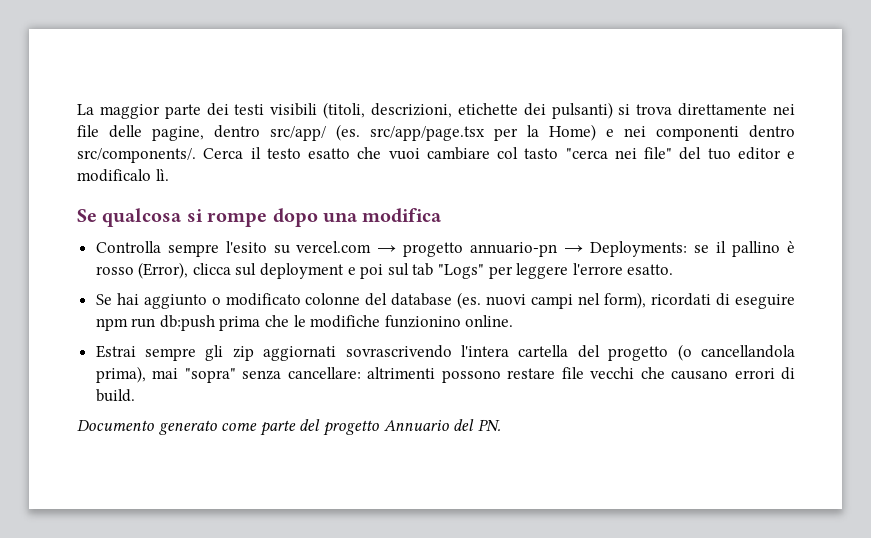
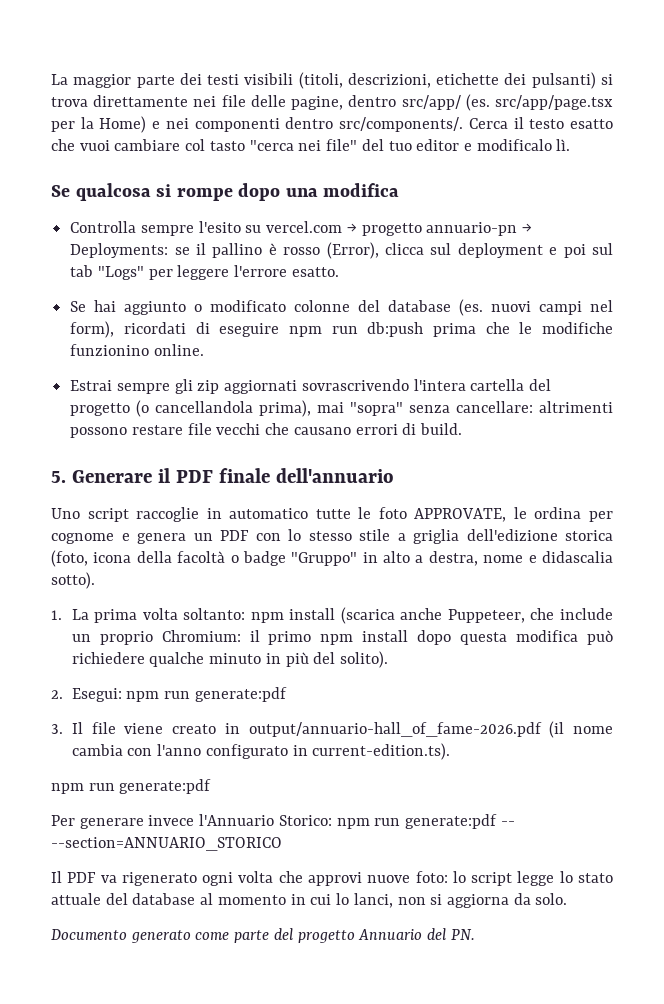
+ 5. Generare il PDF finale dell'annuario
+ Uno script raccoglie in automatico tutte le foto APPROVATE, le ordina per cognome e genera un PDF con lo stesso stile a griglia dell'edizione storica (foto, icona della facoltà o badge "Gruppo" in alto a destra, nome e didascalia sotto).
+ 1. La prima volta soltanto: npm install (scarica anche Puppeteer, che include un proprio Chromium: il primo npm install dopo questa modifica può richiedere qualche minuto in più del solito).
+ 2. Esegui: npm run generate:pdf
+ 3. Il file viene creato in output/annuario-hall_of_fame-2026.pdf (il nome cambia con l'anno configurato in current-edition.ts).
+ npm run generate:pdf
+ Per generare invece l'Annuario Storico: npm run generate:pdf -- --section=ANNUARIO_STORICO
+ Il PDF va rigenerato ogni volta che approvi nuove foto: lo script legge lo stato attuale del database al momento in cui lo lanci, non si aggiorna da solo.

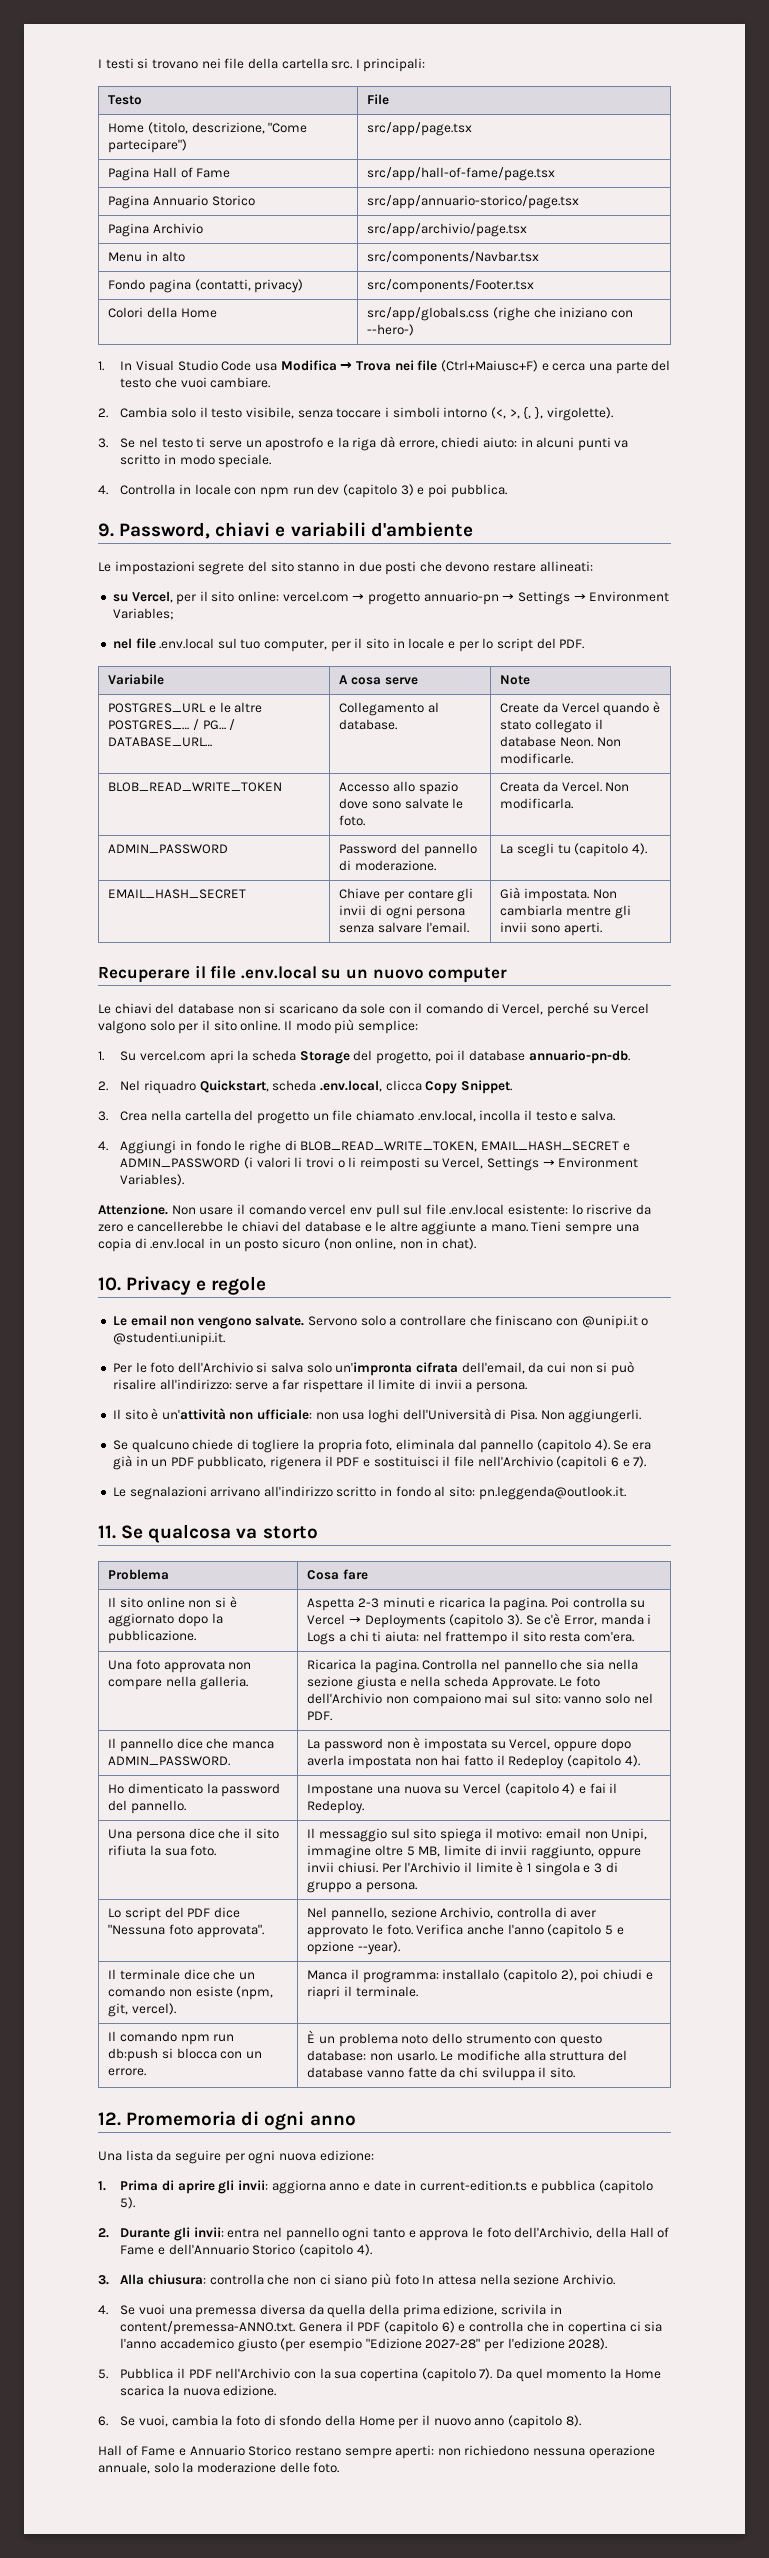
- La maggior parte dei testi visibili (titoli, descrizioni, etichette dei pulsanti) si trova direttamente nei file delle pagine, dentro src/app/ (es. src/app/page.tsx per la Home) e nei componenti dentro src/components/. Cerca il testo esatto che vuoi cambiare col tasto "cerca nei file" del tuo editor e modificalo lì.
- Se qualcosa si rompe dopo una modifica
- Controlla sempre l'esito su vercel.com → progetto annuario-pn → Deployments: se il pallino è rosso (Error), clicca sul deployment e poi sul tab "Logs" per leggere l'errore esatto.
- Se hai aggiunto o modificato colonne del database (es. nuovi campi nel form), ricordati di eseguire npm run db:push prima che le modifiche funzionino online.
- Estrai sempre gli zip aggiornati sovrascrivendo l'intera cartella del progetto (o cancellandola prima), mai "sopra" senza cancellare: altrimenti possono restare file vecchi che causano errori di build.
- 5. Generare il PDF finale dell'annuario
- Uno script raccoglie in automatico tutte le foto APPROVATE, le ordina per cognome e genera un PDF con lo stesso stile a griglia dell'edizione storica (foto, icona della facoltà o badge "Gruppo" in alto a destra, nome e didascalia sotto).
- 1. La prima volta soltanto: npm install (scarica anche Puppeteer, che include un proprio Chromium: il primo npm install dopo questa modifica può richiedere qualche minuto in più del solito).
- 2. Esegui: npm run generate:pdf
- 3. Il file viene creato in output/annuario-hall_of_fame-2026.pdf (il nome cambia con l'anno configurato in current-edition.ts).
- npm run generate:pdf
- Per generare invece l'Annuario Storico: npm run generate:pdf -- --section=ANNUARIO_STORICO
- Il PDF va rigenerato ogni volta che approvi nuove foto: lo script legge lo stato attuale del database al momento in cui lo lanci, non si aggiorna da solo.
- Documento generato come parte del progetto Annuario del PN.
+ I testi si trovano nei file della cartella src. I principali:
+ Testo | File
+ Home (titolo, descrizione, "Come partecipare") | src/app/page.tsx
+ Pagina Hall of Fame | src/app/hall-of-fame/page.tsx
+ Pagina Annuario Storico | src/app/annuario-storico/page.tsx
+ Pagina Archivio | src/app/archivio/page.tsx
+ Menu in alto | src/components/Navbar.tsx
+ Fondo pagina (contatti, privacy) | src/components/Footer.tsx
+ Colori della Home | src/app/globals.css (righe che iniziano con --hero-)
+ 1. In Visual Studio Code usa Modifica → Trova nei file (Ctrl+Maiusc+F) e cerca una parte del testo che vuoi cambiare.
+ 2. Cambia solo il testo visibile, senza toccare i simboli intorno (<, >, {, }, virgolette).
+ 3. Se nel testo ti serve un apostrofo e la riga dà errore, chiedi aiuto: in alcuni punti va scritto in modo speciale.
+ 4. Controlla in locale con npm run dev (capitolo 3) e poi pubblica.
+ 9. Password, chiavi e variabili d'ambiente
+ Le impostazioni segrete del sito stanno in due posti che devono restare allineati:
+ su Vercel, per il sito online: vercel.com → progetto annuario-pn → Settings → Environment Variables;
+ nel file .env.local sul tuo computer, per il sito in locale e per lo script del PDF.
+ Variabile | A cosa serve | Note
+ POSTGRES_URL e le altre POSTGRES_… / PG… / DATABASE_URL… | Collegamento al database. | Create da Vercel quando è stato collegato il database Neon. Non modificarle.
+ BLOB_READ_WRITE_TOKEN | Accesso allo spazio dove sono salvate le foto. | Creata da Vercel. Non modificarla.
+ ADMIN_PASSWORD | Password del pannello di moderazione. | La scegli tu (capitolo 4).
+ EMAIL_HASH_SECRET | Chiave per contare gli invii di ogni persona senza salvare l'email. | Già impostata. Non cambiarla mentre gli invii sono aperti.
+ Recuperare il file .env.local su un nuovo computer
+ Le chiavi del database non si scaricano da sole con il comando di Vercel, perché su Vercel valgono solo per il sito online. Il modo più semplice:
+ 1. Su vercel.com apri la scheda Storage del progetto, poi il database annuario-pn-db.
+ 2. Nel riquadro Quickstart, scheda .env.local, clicca Copy Snippet.
+ 3. Crea nella cartella del progetto un file chiamato .env.local, incolla il testo e salva.
+ 4. Aggiungi in fondo le righe di BLOB_READ_WRITE_TOKEN, EMAIL_HASH_SECRET e ADMIN_PASSWORD (i valori li trovi o li reimposti su Vercel, Settings → Environment Variables).
+ Attenzione. Non usare il comando vercel env pull sul file .env.local esistente: lo riscrive da zero e cancellerebbe le chiavi del database e le altre aggiunte a mano. Tieni sempre una copia di .env.local in un posto sicuro (non online, non in chat).
+ 10. Privacy e regole
+ Le email non vengono salvate. Servono solo a controllare che finiscano con @unipi.it o @studenti.unipi.it.
+ Per le foto dell'Archivio si salva solo un'impronta cifrata dell'email, da cui non si può risalire all'indirizzo: serve a far rispettare il limite di invii a persona.
+ Il sito è un'attività non ufficiale: non usa loghi dell'Università di Pisa. Non aggiungerli.
+ Se qualcuno chiede di togliere la propria foto, eliminala dal pannello (capitolo 4). Se era già in un PDF pubblicato, rigenera il PDF e sostituisci il file nell'Archivio (capitoli 6 e 7).
+ Le segnalazioni arrivano all'indirizzo scritto in fondo al sito: pn.leggenda@outlook.it.
+ 11. Se qualcosa va storto
+ Problema | Cosa fare
+ Il sito online non si è aggiornato dopo la pubblicazione. | Aspetta 2-3 minuti e ricarica la pagina. Poi controlla su Vercel → Deployments (capitolo 3). Se c'è Error, manda i Logs a chi ti aiuta: nel frattempo il sito resta com'era.
+ Una foto approvata non compare nella galleria. | Ricarica la pagina. Controlla nel pannello che sia nella sezione giusta e nella scheda Approvate. Le foto dell'Archivio non compaiono mai sul sito: vanno solo nel PDF.
+ Il pannello dice che manca ADMIN_PASSWORD. | La password non è impostata su Vercel, oppure dopo averla impostata non hai fatto il Redeploy (capitolo 4).
+ Ho dimenticato la password del pannello. | Impostane una nuova su Vercel (capitolo 4) e fai il Redeploy.
+ Una persona dice che il sito rifiuta la sua foto. | Il messaggio sul sito spiega il motivo: email non Unipi, immagine oltre 5 MB, limite di invii raggiunto, oppure invii chiusi. Per l'Archivio il limite è 1 singola e 3 di gruppo a persona.
+ Lo script del PDF dice "Nessuna foto approvata". | Nel pannello, sezione Archivio, controlla di aver approvato le foto. Verifica anche l'anno (capitolo 5 e opzione --year).
+ Il terminale dice che un comando non esiste (npm, git, vercel). | Manca il programma: installalo (capitolo 2), poi chiudi e riapri il terminale.
+ Il comando npm run db:push si blocca con un errore. | È un problema noto dello strumento con questo database: non usarlo. Le modifiche alla struttura del database vanno fatte da chi sviluppa il sito.
+ 12. Promemoria di ogni anno
+ Una lista da seguire per ogni nuova edizione:
+ 1. Prima di aprire gli invii: aggiorna anno e date in current-edition.ts e pubblica (capitolo 5).
+ 2. Durante gli invii: entra nel pannello ogni tanto e approva le foto dell'Archivio, della Hall of Fame e dell'Annuario Storico (capitolo 4).
+ 3. Alla chiusura: controlla che non ci siano più foto In attesa nella sezione Archivio.
+ 4. Se vuoi una premessa diversa da quella della prima edizione, scrivila in content/premessa-ANNO.txt. Genera il PDF (capitolo 6) e controlla che in copertina ci sia l'anno accademico giusto (per esempio "Edizione 2027-28" per l'edizione 2028).
+ 5. Pubblica il PDF nell'Archivio con la sua copertina (capitolo 7). Da quel momento la Home scarica la nuova edizione.
+ 6. Se vuoi, cambia la foto di sfondo della Home per il nuovo anno (capitolo 8).
+ Hall of Fame e Annuario Storico restano sempre aperti: non richiedono nessuna operazione annuale, solo la moderazione delle foto.

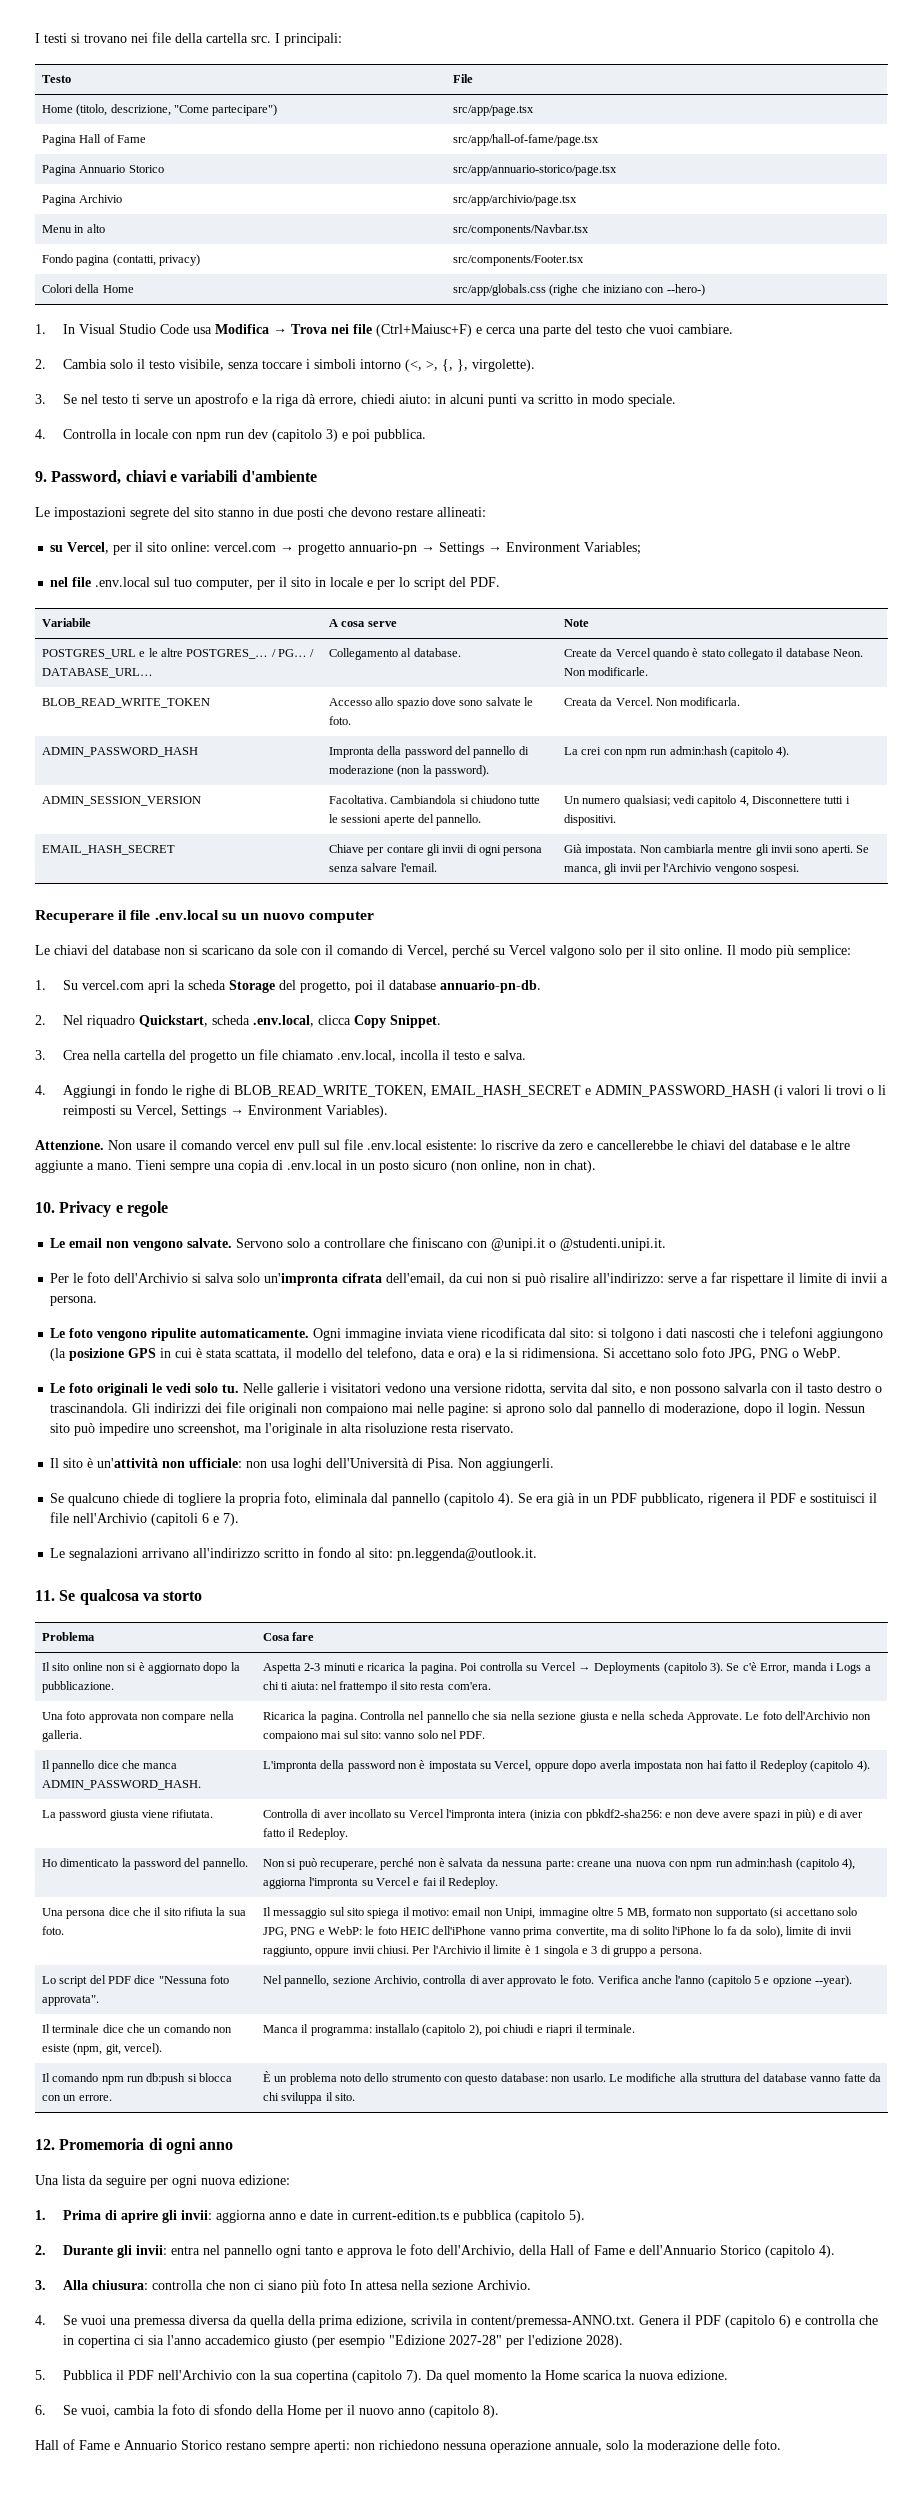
- ADMIN_PASSWORD | Password del pannello di moderazione. | La scegli tu (capitolo 4).
+ ADMIN_PASSWORD_HASH | Impronta della password del pannello di moderazione (non la password). | La crei con npm run admin:hash (capitolo 4).
+ ADMIN_SESSION_VERSION | Facoltativa. Cambiandola si chiudono tutte le sessioni aperte del pannello. | Un numero qualsiasi; vedi capitolo 4, Disconnettere tutti i dispositivi.
- EMAIL_HASH_SECRET | Chiave per contare gli invii di ogni persona senza salvare l'email. | Già impostata. Non cambiarla mentre gli invii sono aperti.
+ EMAIL_HASH_SECRET | Chiave per contare gli invii di ogni persona senza salvare l'email. | Già impostata. Non cambiarla mentre gli invii sono aperti. Se manca, gli invii per l'Archivio vengono sospesi.
- 4. Aggiungi in fondo le righe di BLOB_READ_WRITE_TOKEN, EMAIL_HASH_SECRET e ADMIN_PASSWORD (i valori li trovi o li reimposti su Vercel, Settings → Environment Variables).
+ 4. Aggiungi in fondo le righe di BLOB_READ_WRITE_TOKEN, EMAIL_HASH_SECRET e ADMIN_PASSWORD_HASH (i valori li trovi o li reimposti su Vercel, Settings → Environment Variables).
+ Le foto vengono ripulite automaticamente. Ogni immagine inviata viene ricodificata dal sito: si tolgono i dati nascosti che i telefoni aggiungono (la posizione GPS in cui è stata scattata, il modello del telefono, data e ora) e la si ridimensiona. Si accettano solo foto JPG, PNG o WebP.
+ Le foto originali le vedi solo tu. Nelle gallerie i visitatori vedono una versione ridotta, servita dal sito, e non possono salvarla con il tasto destro o trascinandola. Gli indirizzi dei file originali non compaiono mai nelle pagine: si aprono solo dal pannello di moderazione, dopo il login. Nessun sito può impedire uno screenshot, ma l'originale in alta risoluzione resta riservato.
- Il pannello dice che manca ADMIN_PASSWORD. | La password non è impostata su Vercel, oppure dopo averla impostata non hai fatto il Redeploy (capitolo 4).
+ Il pannello dice che manca ADMIN_PASSWORD_HASH. | L'impronta della password non è impostata su Vercel, oppure dopo averla impostata non hai fatto il Redeploy (capitolo 4).
+ La password giusta viene rifiutata. | Controlla di aver incollato su Vercel l'impronta intera (inizia con pbkdf2-sha256: e non deve avere spazi in più) e di aver fatto il Redeploy.
- Ho dimenticato la password del pannello. | Impostane una nuova su Vercel (capitolo 4) e fai il Redeploy.
+ Ho dimenticato la password del pannello. | Non si può recuperare, perché non è salvata da nessuna parte: creane una nuova con npm run admin:hash (capitolo 4), aggiorna l'impronta su Vercel e fai il Redeploy.
- Il messaggio sul sito spiega il motivo: email non Unipi, immagine oltre 5 MB, limite di invii raggiunto, oppure invii chiusi.
+ Il messaggio sul sito spiega il motivo: email non Unipi, immagine oltre 5 MB, formato non supportato (si accettano solo JPG, PNG e WebP: le foto HEIC dell'iPhone vanno prima convertite, ma di solito l'iPhone lo fa da solo), limite di invii raggiunto, oppure invii chiusi.

